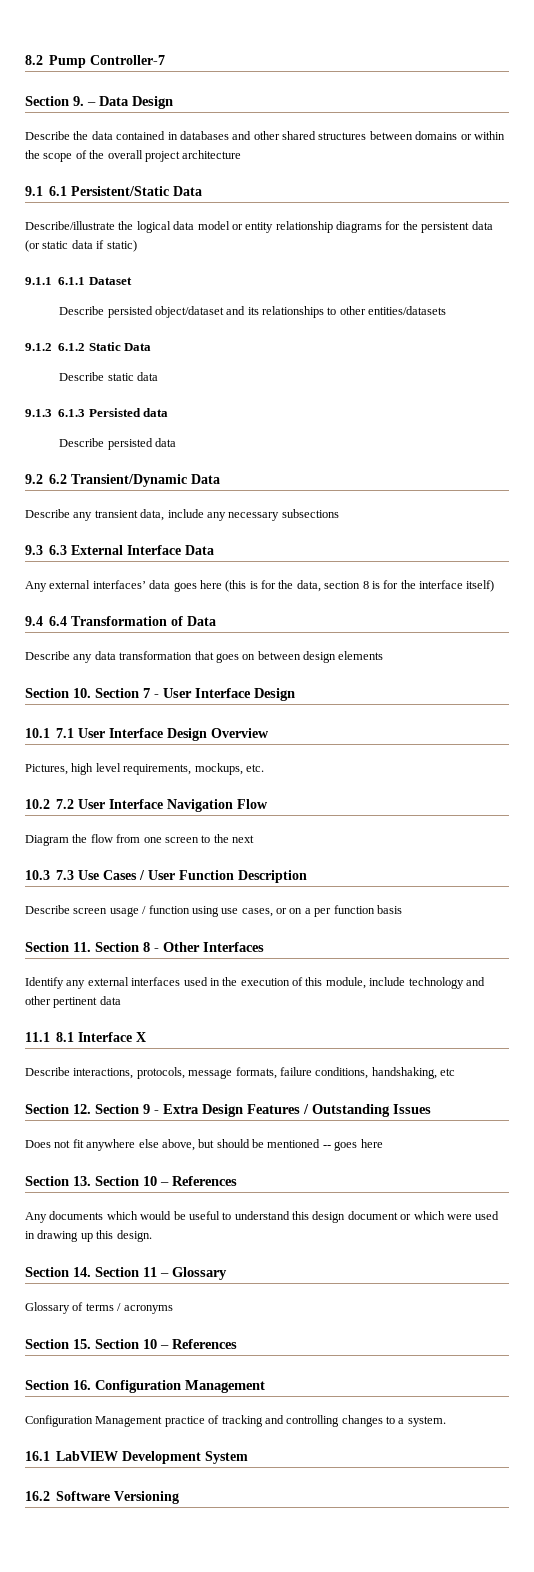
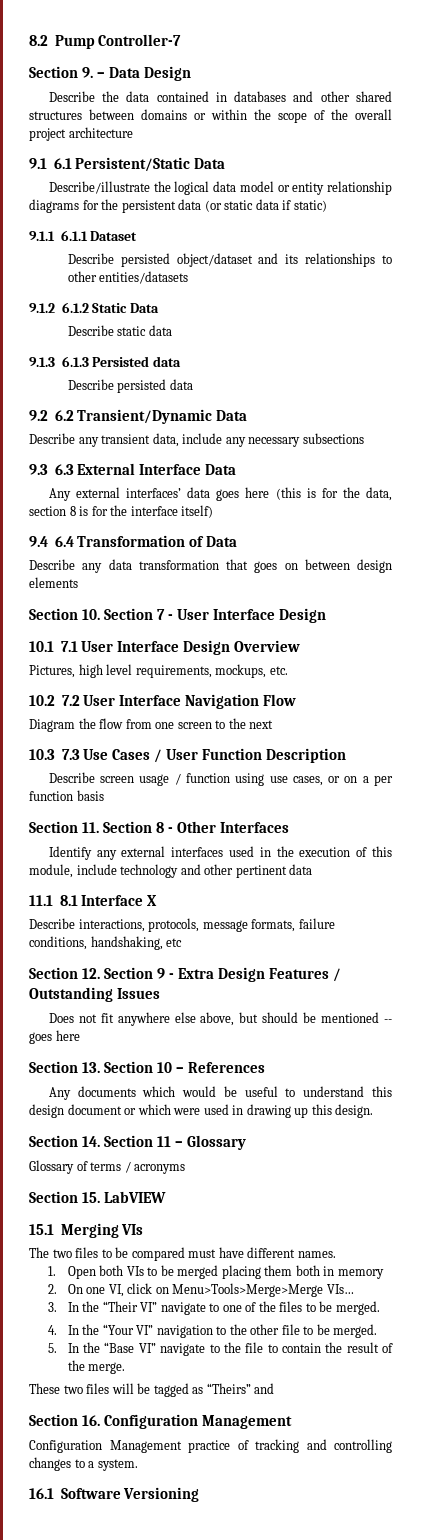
- Section 15. Section 10 – References
+ Section 15. LabVIEW
+ 15.1 Merging VIs
+ The two files to be compared must have different names.
+ 1. Open both VIs to be merged placing them both in memory
+ 2. On one VI, click on Menu>Tools>Merge>Merge VIs…
+ 3. In the “Their VI” navigate to one of the files to be merged.
+ 4. In the “Your VI” navigation to the other file to be merged.
+ 5. In the “Base VI” navigate to the file to contain the result of the merge.
+ These two files will be tagged as “Theirs” and
- 16.1 LabVIEW Development System
- 16.2 Software Versioning
+ 16.1 Software Versioning

